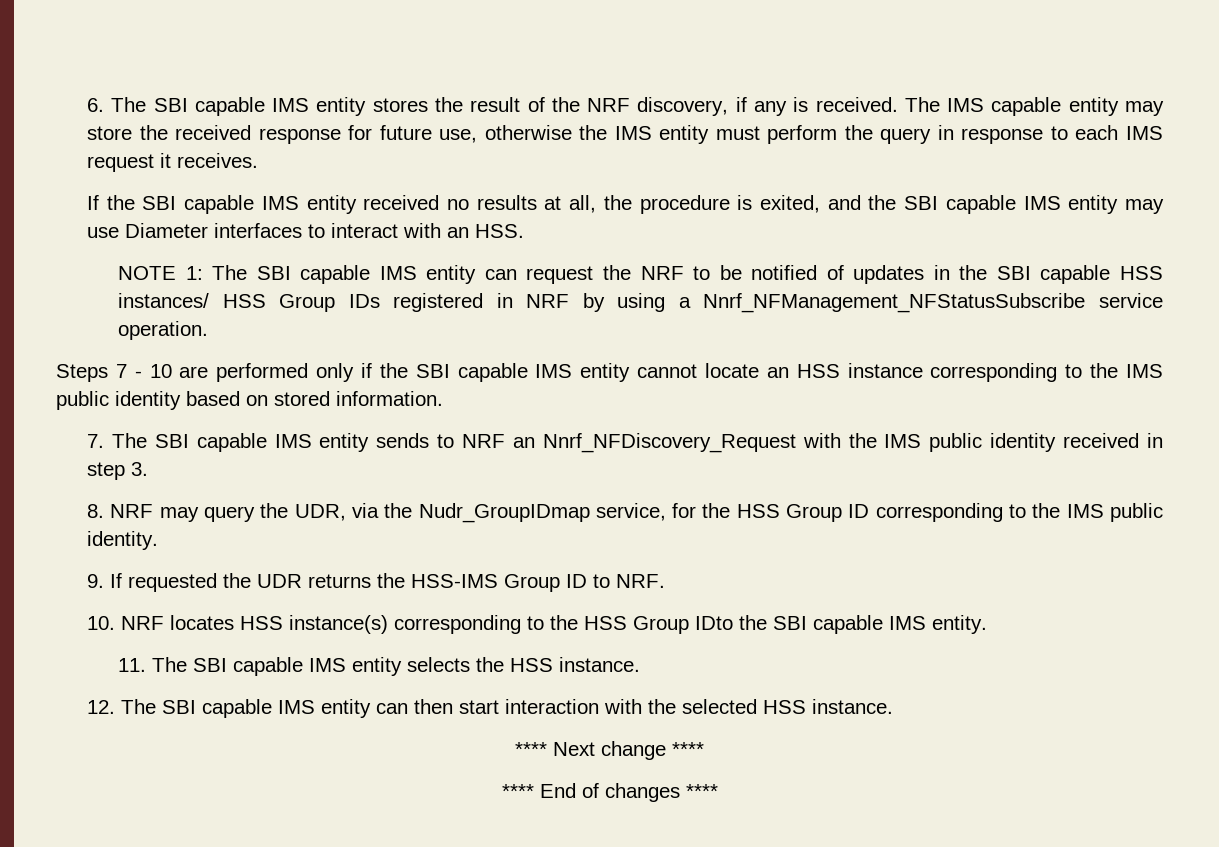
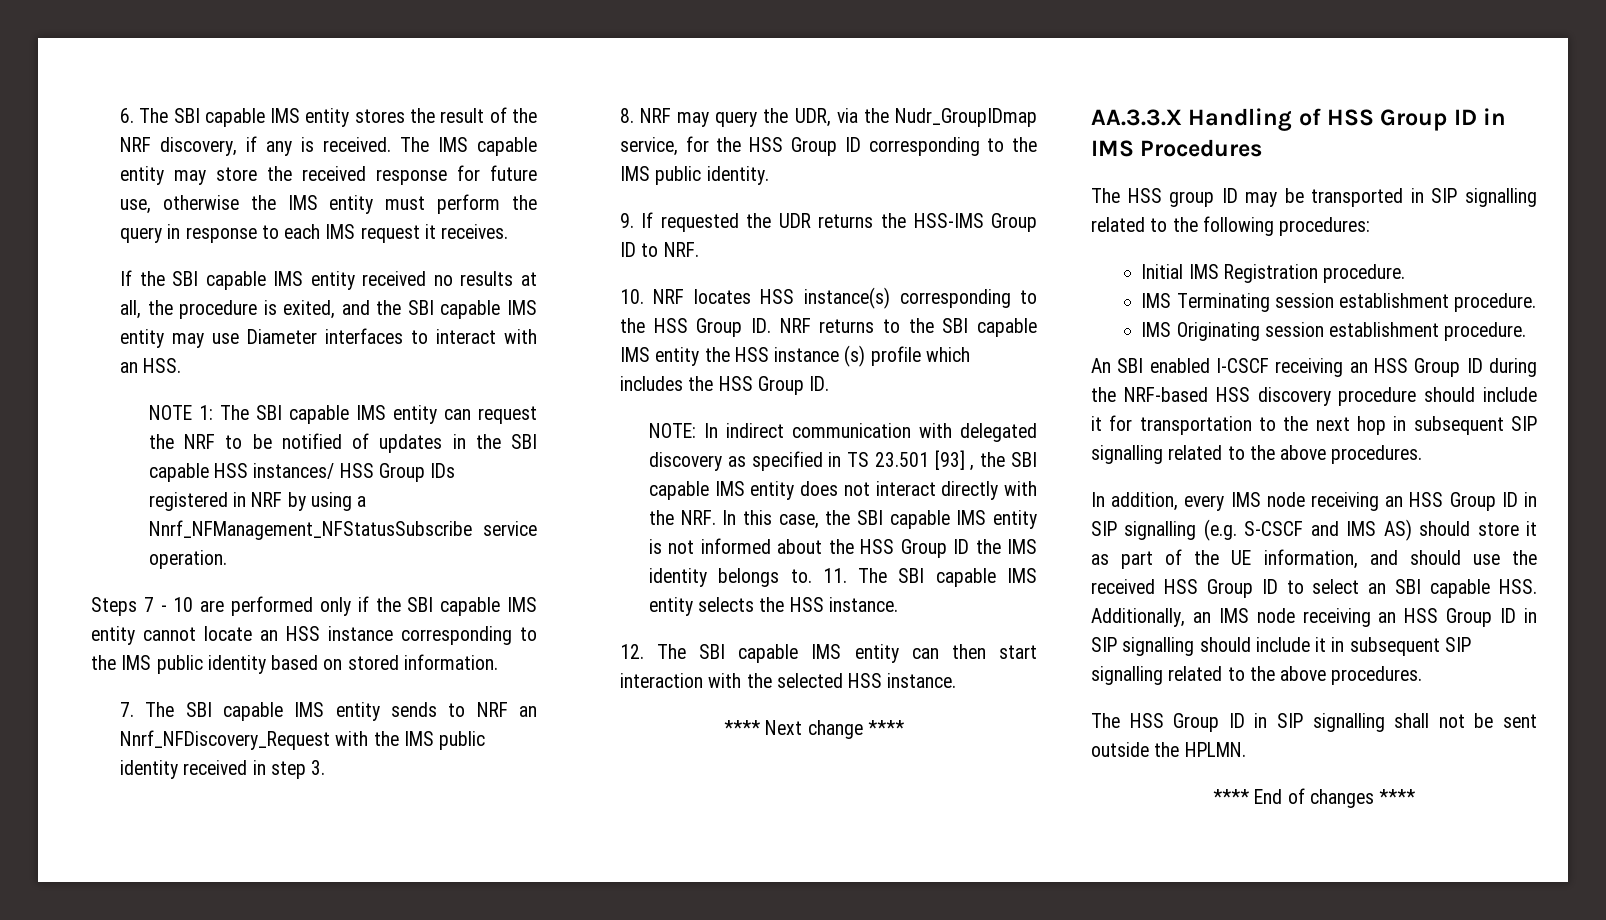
- 10. NRF locates HSS instance(s) corresponding to the HSS Group IDto the SBI capable IMS entity.
- 11. The SBI capable IMS entity selects the HSS instance.
+ 10. NRF locates HSS instance(s) corresponding to the HSS Group ID. NRF returns to the SBI capable IMS entity the HSS instance (s) profile which includes the HSS Group ID.
+ NOTE: In indirect communication with delegated discovery as specified in TS 23.501 [93] , the SBI capable IMS entity does not interact directly with the NRF. In this case, the SBI capable IMS entity is not informed about the HSS Group ID the IMS identity belongs to. 11. The SBI capable IMS entity selects the HSS instance.
+ AA.3.3.X Handling of HSS Group ID in IMS Procedures
+ The HSS group ID may be transported in SIP signalling related to the following procedures:
+ Initial IMS Registration procedure.
+ IMS Terminating session establishment procedure.
+ IMS Originating session establishment procedure.
+ An SBI enabled I-CSCF receiving an HSS Group ID during the NRF-based HSS discovery procedure should include it for transportation to the next hop in subsequent SIP signalling related to the above procedures.
+ In addition, every IMS node receiving an HSS Group ID in SIP signalling (e.g. S-CSCF and IMS AS) should store it as part of the UE information, and should use the received HSS Group ID to select an SBI capable HSS. Additionally, an IMS node receiving an HSS Group ID in SIP signalling should include it in subsequent SIP signalling related to the above procedures.
+ The HSS Group ID in SIP signalling shall not be sent outside the HPLMN.

